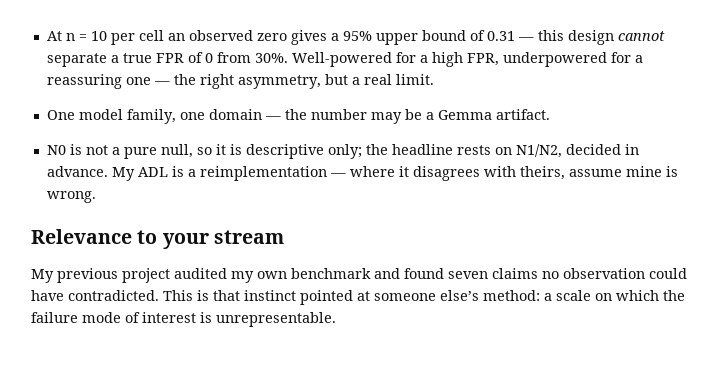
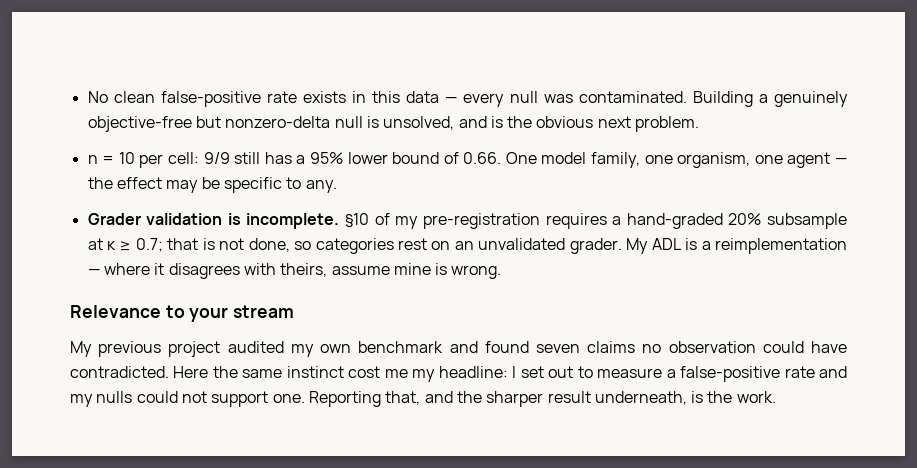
- At n = 10 per cell an observed zero gives a 95% upper bound of 0.31 — this design cannot separate a true FPR of 0 from 30%. Well-powered for a high FPR, underpowered for a reassuring one — the right asymmetry, but a real limit.
- One model family, one domain — the number may be a Gemma artifact.
- N0 is not a pure null, so it is descriptive only; the headline rests on N1/N2, decided in advance.
+ No clean false-positive rate exists in this data — every null was contaminated. Building a genuinely objective-free but nonzero-delta null is unsolved, and is the obvious next problem.
+ n = 10 per cell: 9/9 still has a 95% lower bound of 0.66. One model family, one organism, one agent — the effect may be specific to any.
+ Grader validation is incomplete. §10 of my pre-registration requires a hand-graded 20% subsample at κ ≥ 0.7; that is not done, so categories rest on an unvalidated grader.
- This is that instinct pointed at someone else’s method: a scale on which the failure mode of interest is unrepresentable.
+ Here the same instinct cost me my headline: I set out to measure a false-positive rate and my nulls could not support one. Reporting that, and the sharper result underneath, is the work.

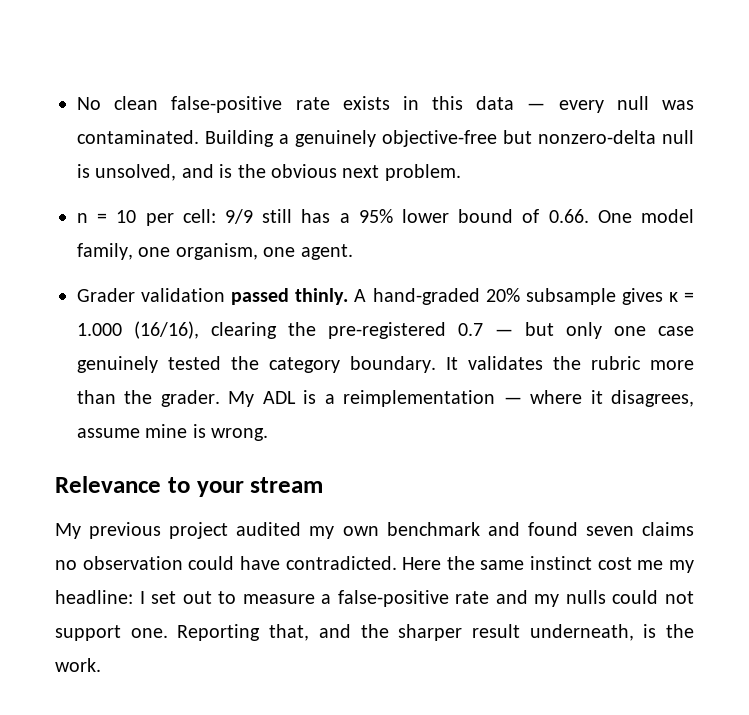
- n = 10 per cell: 9/9 still has a 95% lower bound of 0.66. One model family, one organism, one agent — the effect may be specific to any.
- Grader validation is incomplete. §10 of my pre-registration requires a hand-graded 20% subsample at κ ≥ 0.7; that is not done, so categories rest on an unvalidated grader.
+ n = 10 per cell: 9/9 still has a 95% lower bound of 0.66. One model family, one organism, one agent.
+ Grader validation passed thinly. A hand-graded 20% subsample gives κ = 1.000 (16/16), clearing the pre-registered 0.7 — but only one case genuinely tested the category boundary. It validates the rubric more than the grader.
- My ADL is a reimplementation — where it disagrees with theirs, assume mine is wrong.
+ My ADL is a reimplementation — where it disagrees, assume mine is wrong.

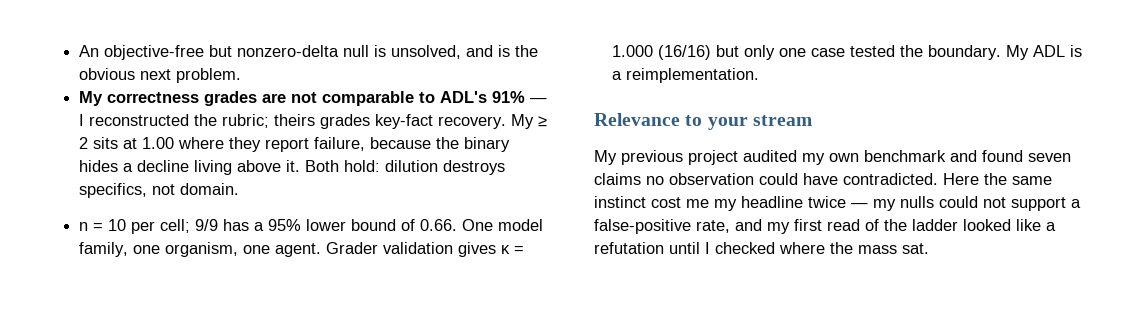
- No clean false-positive rate exists in this data — every null was contaminated. Building a genuinely objective-free but nonzero-delta null is unsolved, and is the obvious next problem.
+ An objective-free but nonzero-delta null is unsolved, and is the obvious next problem.
+ My correctness grades are not comparable to ADL's 91% — I reconstructed the rubric; theirs grades key-fact recovery. My ≥ 2 sits at 1.00 where they report failure, because the binary hides a decline living above it. Both hold: dilution destroys specifics, not domain.
- n = 10 per cell: 9/9 still has a 95% lower bound of 0.66. One model family, one organism, one agent.
- Grader validation passed thinly. A hand-graded 20% subsample gives κ = 1.000 (16/16), clearing the pre-registered 0.7 — but only one case genuinely tested the category boundary. It validates the rubric more than the grader. My ADL is a reimplementation — where it disagrees, assume mine is wrong.
+ n = 10 per cell; 9/9 has a 95% lower bound of 0.66. One model family, one organism, one agent. Grader validation gives κ = 1.000 (16/16) but only one case tested the boundary. My ADL is a reimplementation.
- Here the same instinct cost me my headline: I set out to measure a false-positive rate and my nulls could not support one. Reporting that, and the sharper result underneath, is the work.
+ Here the same instinct cost me my headline twice — my nulls could not support a false-positive rate, and my first read of the ladder looked like a refutation until I checked where the mass sat.

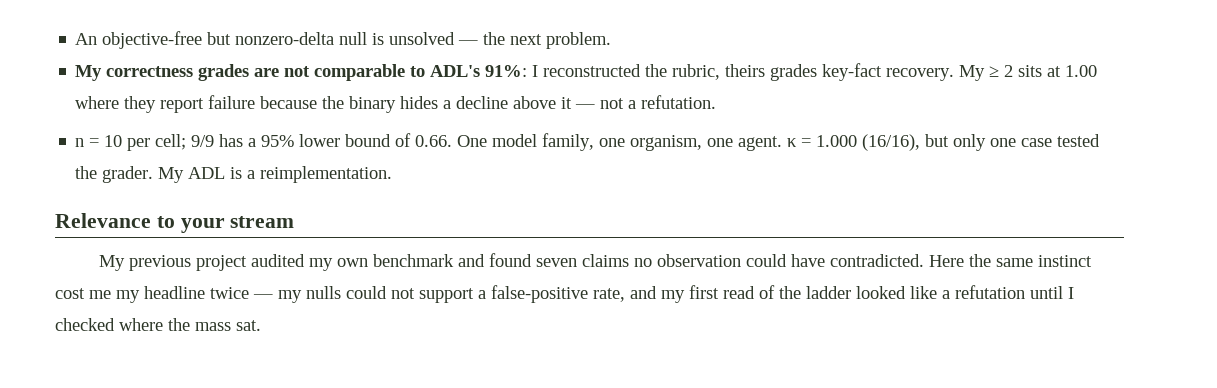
- An objective-free but nonzero-delta null is unsolved, and is the obvious next problem.
+ An objective-free but nonzero-delta null is unsolved — the next problem.
- My correctness grades are not comparable to ADL's 91% — I reconstructed the rubric; theirs grades key-fact recovery.
+ My correctness grades are not comparable to ADL's 91%: I reconstructed the rubric, theirs grades key-fact recovery.
- My ≥ 2 sits at 1.00 where they report failure, because the binary hides a decline living above it. Both hold: dilution destroys specifics, not domain.
+ My ≥ 2 sits at 1.00 where they report failure because the binary hides a decline above it — not a refutation.
- n = 10 per cell; 9/9 has a 95% lower bound of 0.66. One model family, one organism, one agent. Grader validation gives κ = 1.000 (16/16) but only one case tested the boundary.
+ n = 10 per cell; 9/9 has a 95% lower bound of 0.66. One model family, one organism, one agent. κ = 1.000 (16/16), but only one case tested the grader.

